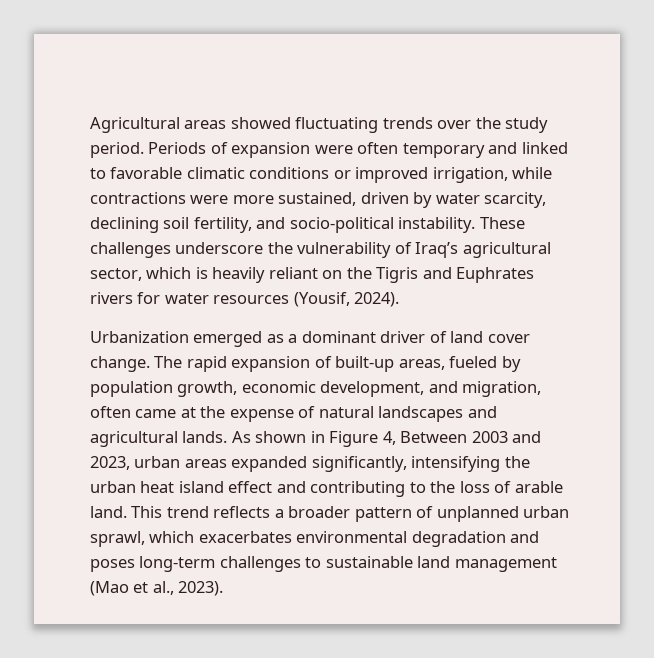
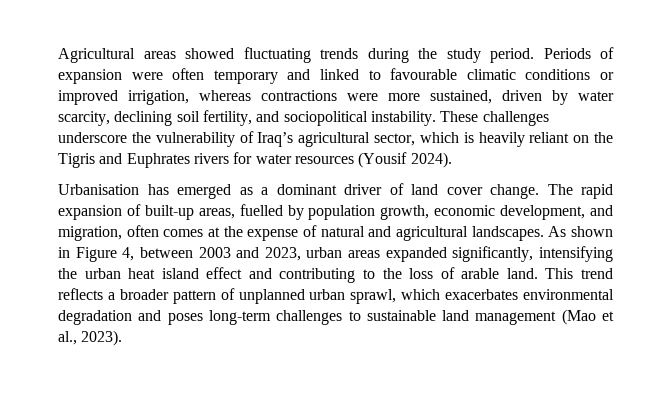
- Agricultural areas showed fluctuating trends over the study period.
+ Agricultural areas showed fluctuating trends during the study period.
- Periods of expansion were often temporary and linked to favorable climatic conditions or improved irrigation, while contractions were more sustained, driven by water scarcity, declining soil fertility, and socio-political instability.
+ Periods of expansion were often temporary and linked to favourable climatic conditions or improved irrigation, whereas contractions were more sustained, driven by water scarcity, declining soil fertility, and sociopolitical instability.
- These challenges underscore the vulnerability of Iraq’s agricultural sector, which is heavily reliant on the Tigris and Euphrates rivers for water resources (Yousif, 2024).
+ These challenges underscore the vulnerability of Iraq’s agricultural sector, which is heavily reliant on the Tigris and Euphrates rivers for water resources (Yousif 2024).
- Urbanization emerged as a dominant driver of land cover change.
+ Urbanisation has emerged as a dominant driver of land cover change.
- The rapid expansion of built-up areas, fueled by population growth, economic development, and migration, often came at the expense of natural landscapes and agricultural lands.
+ The rapid expansion of built-up areas, fuelled by population growth, economic development, and migration, often comes at the expense of natural and agricultural landscapes.
- As shown in Figure 4, Between 2003 and 2023, urban areas expanded significantly, intensifying the urban heat island effect and contributing to the loss of arable land.
+ As shown in Figure 4, between 2003 and 2023, urban areas expanded significantly, intensifying the urban heat island effect and contributing to the loss of arable land.

